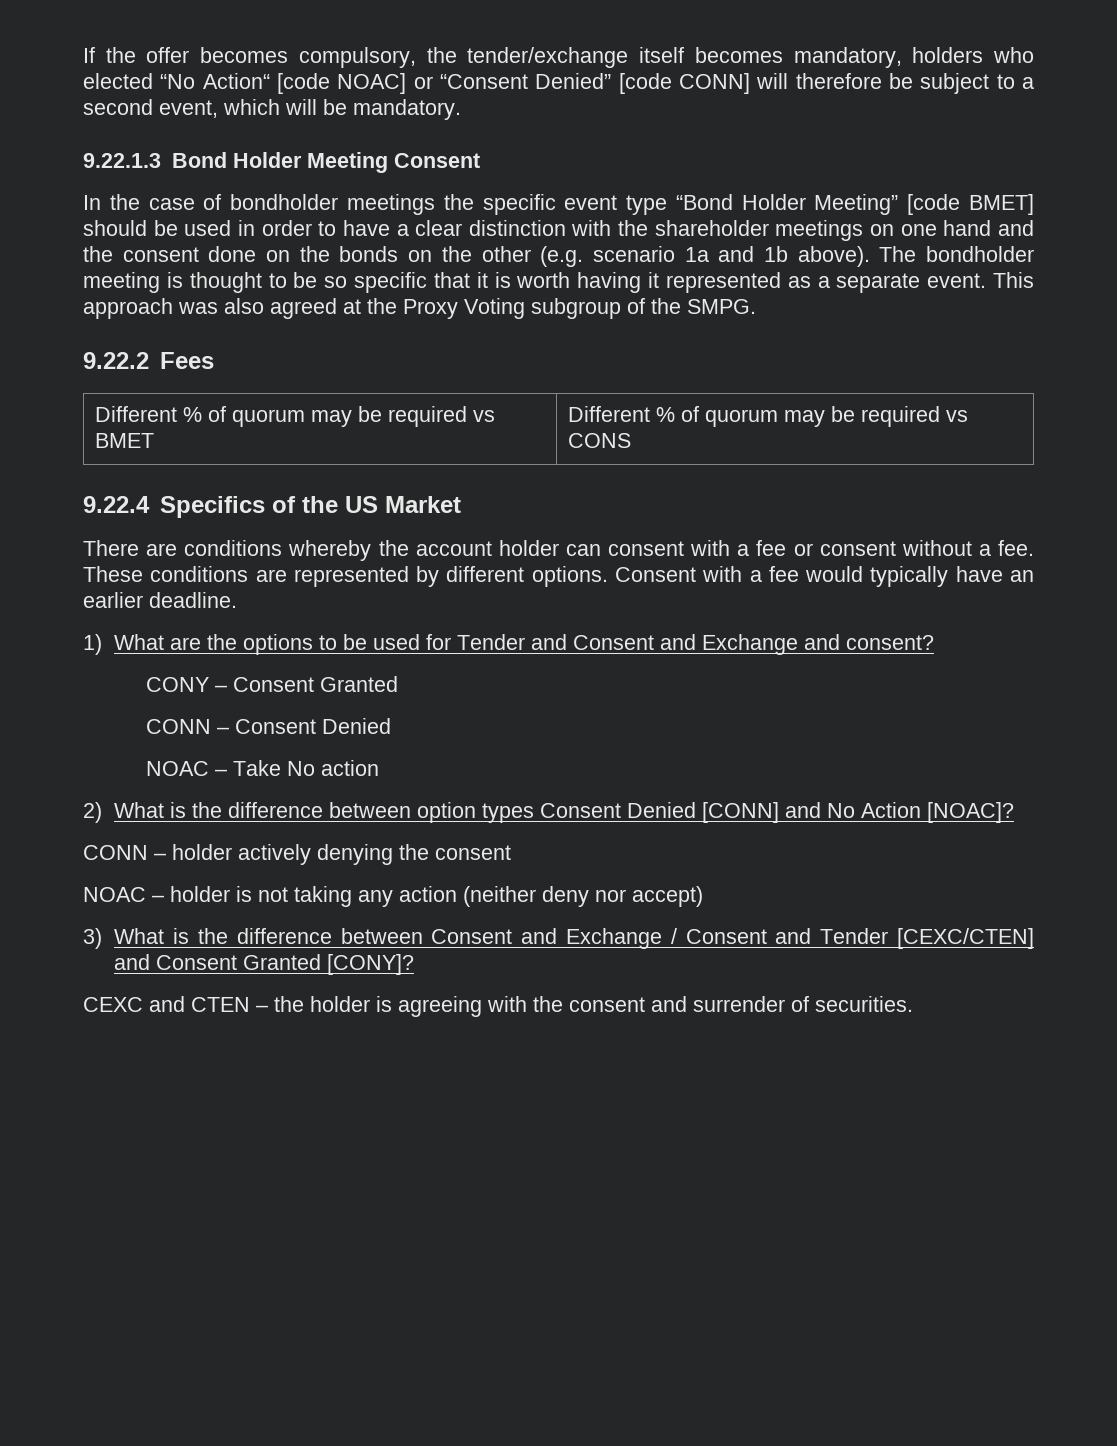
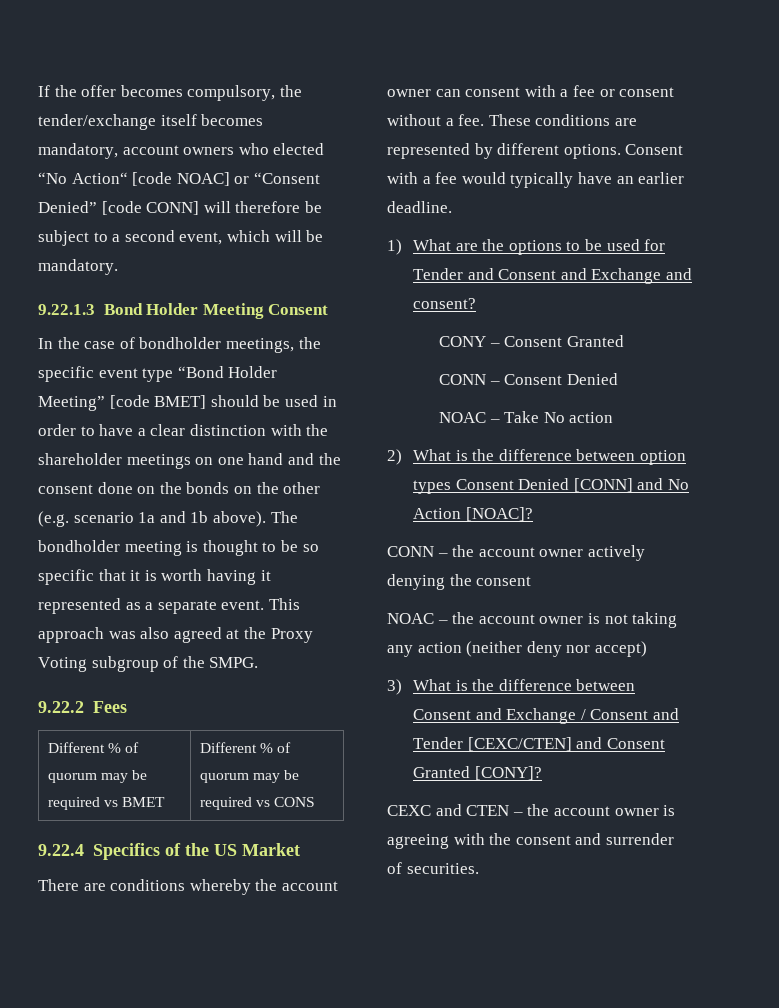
- If the offer becomes compulsory, the tender/exchange itself becomes mandatory, holders who elected “No Action“ [code NOAC] or “Consent Denied” [code CONN] will therefore be subject to a second event, which will be mandatory.
+ If the offer becomes compulsory, the tender/exchange itself becomes mandatory, account owners who elected “No Action“ [code NOAC] or “Consent Denied” [code CONN] will therefore be subject to a second event, which will be mandatory.
- In the case of bondholder meetings the specific event type “Bond Holder Meeting” [code BMET] should be used in order to have a clear distinction with the shareholder meetings on one hand and the consent done on the bonds on the other (e.g. scenario 1a and 1b above).
+ In the case of bondholder meetings, the specific event type “Bond Holder Meeting” [code BMET] should be used in order to have a clear distinction with the shareholder meetings on one hand and the consent done on the bonds on the other (e.g. scenario 1a and 1b above).
- There are conditions whereby the account holder can consent with a fee or consent without a fee.
+ There are conditions whereby the account owner can consent with a fee or consent without a fee.
- CONN – holder actively denying the consent
+ CONN – the account owner actively denying the consent
- NOAC – holder is not taking any action (neither deny nor accept)
+ NOAC – the account owner is not taking any action (neither deny nor accept)
- CEXC and CTEN – the holder is agreeing with the consent and surrender of securities.
+ CEXC and CTEN – the account owner is agreeing with the consent and surrender of securities.

